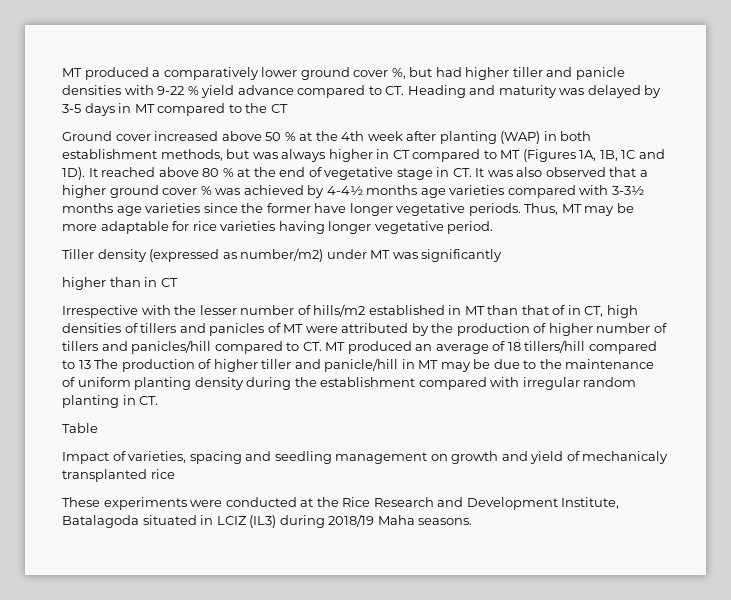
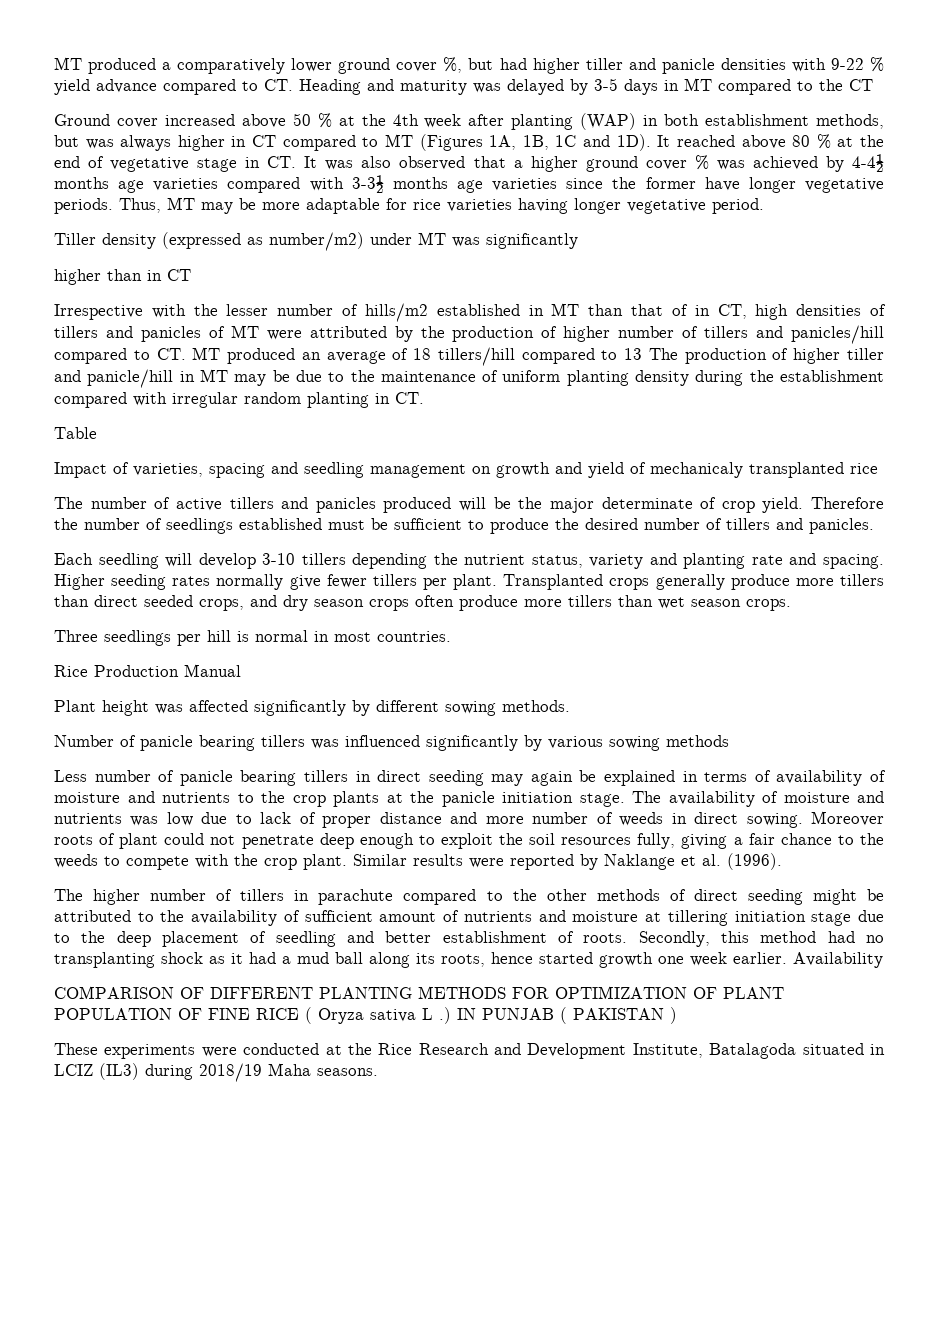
+ The number of active tillers and panicles produced will be the major determinate of crop yield. Therefore the number of seedlings established must be sufficient to produce the desired number of tillers and panicles.
+ Each seedling will develop 3‐10 tillers depending the nutrient status, variety and planting rate and spacing. Higher seeding rates normally give fewer tillers per plant. Transplanted crops generally produce more tillers than direct seeded crops, and dry season crops often produce more tillers than wet season crops.
+ Three seedlings per hill is normal in most countries.
+ Rice Production Manual
+ Plant height was affected significantly by different sowing methods.
+ Number of panicle bearing tillers was influenced significantly by various sowing methods
+ Less number of panicle bearing tillers in direct seeding may again be explained in terms of availability of moisture and nutrients to the crop plants at the panicle initiation stage. The availability of moisture and nutrients was low due to lack of proper distance and more number of weeds in direct sowing. Moreover roots of plant could not penetrate deep enough to exploit the soil resources fully, giving a fair chance to the weeds to compete with the crop plant. Similar results were reported by Naklange et al. (1996).
+ The higher number of tillers in parachute compared to the other methods of direct seeding might be attributed to the availability of sufficient amount of nutrients and moisture at tillering initiation stage due to the deep placement of seedling and better establishment of roots. Secondly, this method had no transplanting shock as it had a mud ball along its roots, hence started growth one week earlier. Availability
+ COMPARISON OF DIFFERENT PLANTING METHODS FOR OPTIMIZATION OF PLANT POPULATION OF FINE RICE ( Oryza sativa L .) IN PUNJAB ( PAKISTAN )

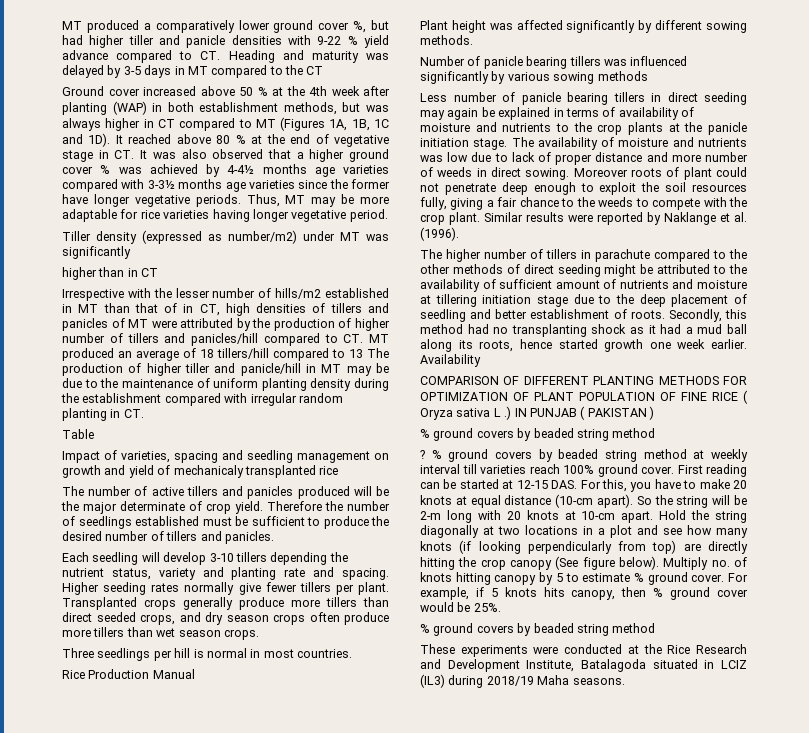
  IN PUNJAB ( PAKISTAN )
+ % ground covers by beaded string method
+ ? % ground covers by beaded string method at weekly interval till varieties reach 100% ground cover. First reading can be started at 12-15 DAS. For this, you have to make 20 knots at equal distance (10-cm apart). So the string will be 2-m long with 20 knots at 10-cm apart. Hold the string diagonally at two locations in a plot and see how many knots (if looking perpendicularly from top) are directly hitting the crop canopy (See figure below). Multiply no. of knots hitting canopy by 5 to estimate % ground cover. For example, if 5 knots hits canopy, then % ground cover would be 25%.
+ % ground covers by beaded string method

